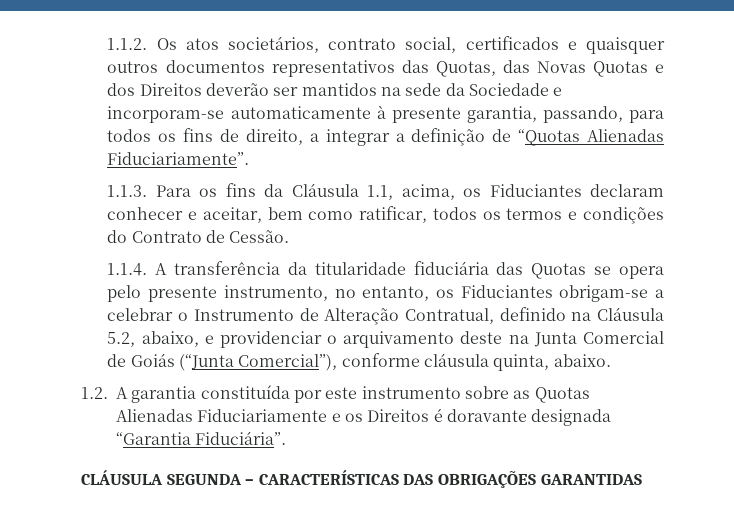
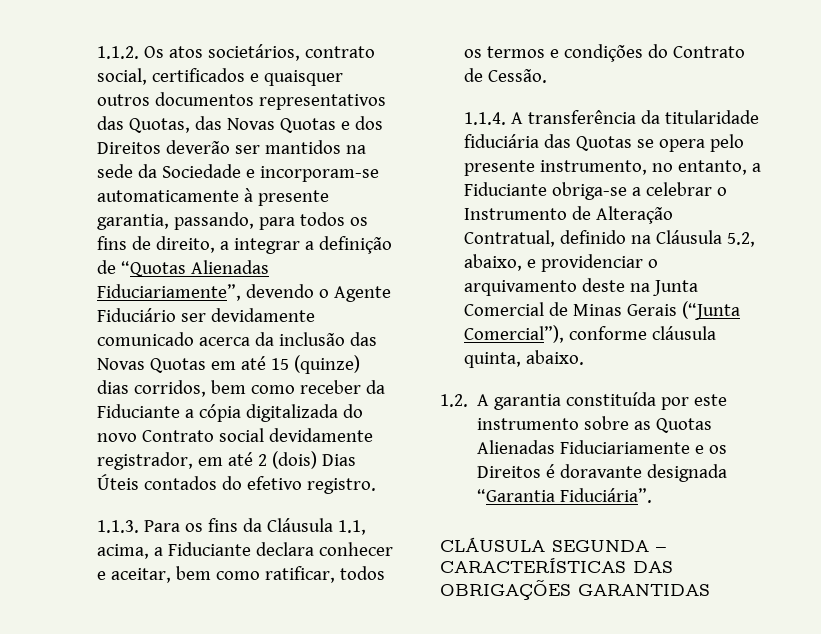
- 1.1.2. Os atos societários, contrato social, certificados e quaisquer outros documentos representativos das Quotas, das Novas Quotas e dos Direitos deverão ser mantidos na sede da Sociedade e incorporam-se automaticamente à presente garantia, passando, para todos os fins de direito, a integrar a definição de “Quotas Alienadas Fiduciariamente”.
+ 1.1.2. Os atos societários, contrato social, certificados e quaisquer outros documentos representativos das Quotas, das Novas Quotas e dos Direitos deverão ser mantidos na sede da Sociedade e incorporam-se automaticamente à presente garantia, passando, para todos os fins de direito, a integrar a definição de “Quotas Alienadas Fiduciariamente”, devendo o Agente Fiduciário ser devidamente comunicado acerca da inclusão das Novas Quotas em até 15 (quinze) dias corridos, bem como receber da Fiduciante a cópia digitalizada do novo Contrato social devidamente registrador, em até 2 (dois) Dias Úteis contados do efetivo registro.
- 1.1.3. Para os fins da Cláusula 1.1, acima, os Fiduciantes declaram conhecer e aceitar, bem como ratificar, todos os termos e condições do Contrato de Cessão.
+ 1.1.3. Para os fins da Cláusula 1.1, acima, a Fiduciante declara conhecer e aceitar, bem como ratificar, todos os termos e condições do Contrato de Cessão.
- 1.1.4. A transferência da titularidade fiduciária das Quotas se opera pelo presente instrumento, no entanto, os Fiduciantes obrigam-se a celebrar o Instrumento de Alteração Contratual, definido na Cláusula 5.2, abaixo, e providenciar o arquivamento deste na Junta Comercial de Goiás (“Junta Comercial”), conforme cláusula quinta, abaixo.
+ 1.1.4. A transferência da titularidade fiduciária das Quotas se opera pelo presente instrumento, no entanto, a Fiduciante obriga-se a celebrar o Instrumento de Alteração Contratual, definido na Cláusula 5.2, abaixo, e providenciar o arquivamento deste na Junta Comercial de Minas Gerais (“Junta Comercial”), conforme cláusula quinta, abaixo.

